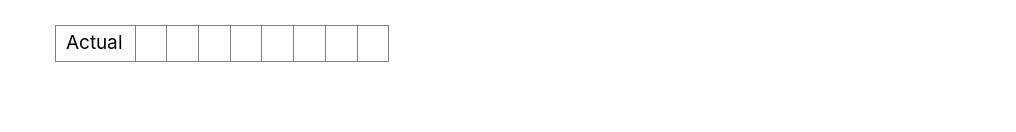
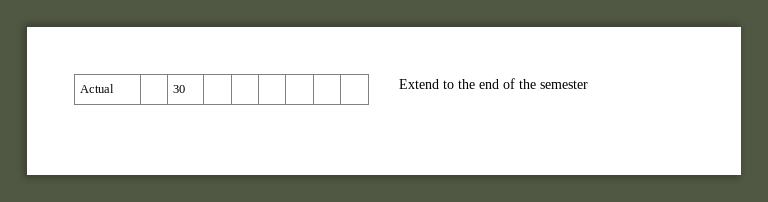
- Actual | | | | | | | |
+ Actual | | 30 | | | | | |
+ Extend to the end of the semester

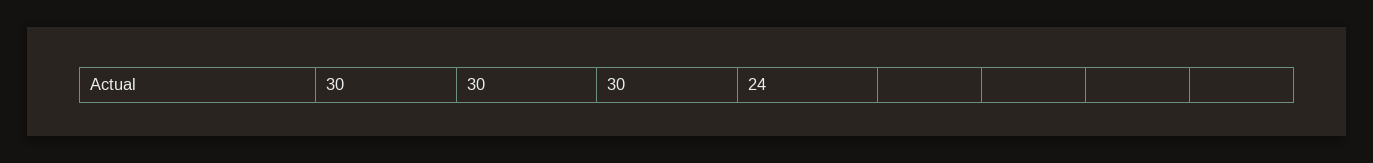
- Actual | | 30 | | | | | |
- Extend to the end of the semester
+ Actual | 30 | 30 | 30 | 24 | | | |

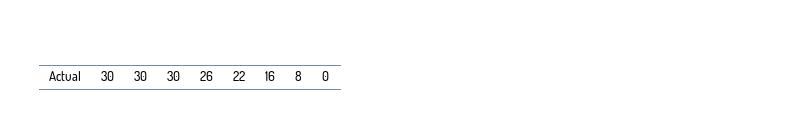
- Actual | 30 | 30 | 30 | 24 | | | |
+ Actual | 30 | 30 | 30 | 26 | 22 | 16 | 8 | 0

